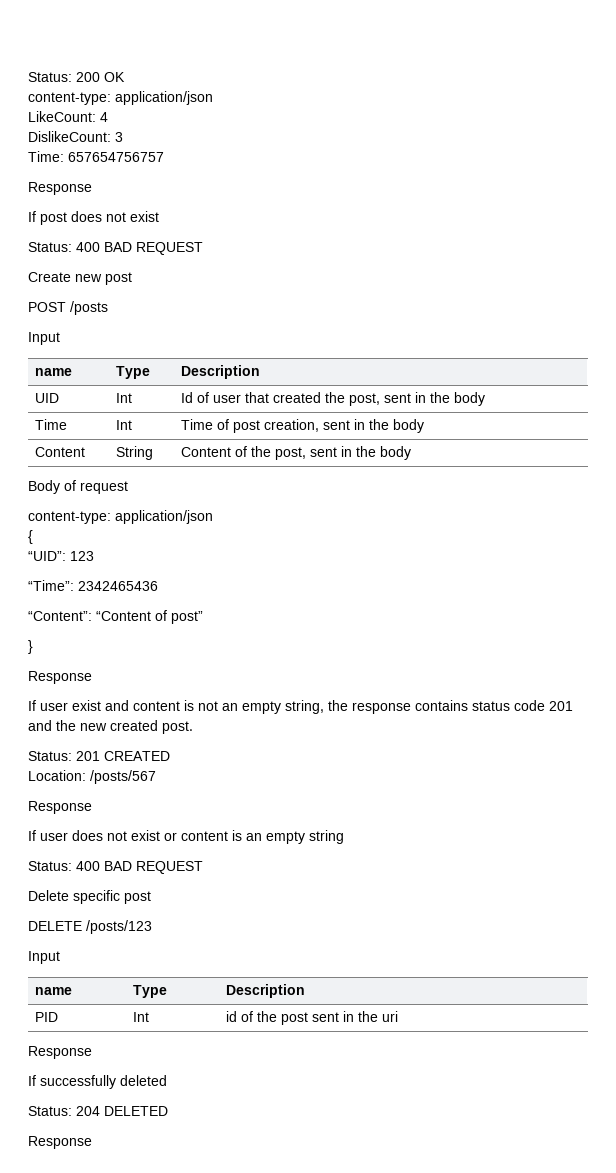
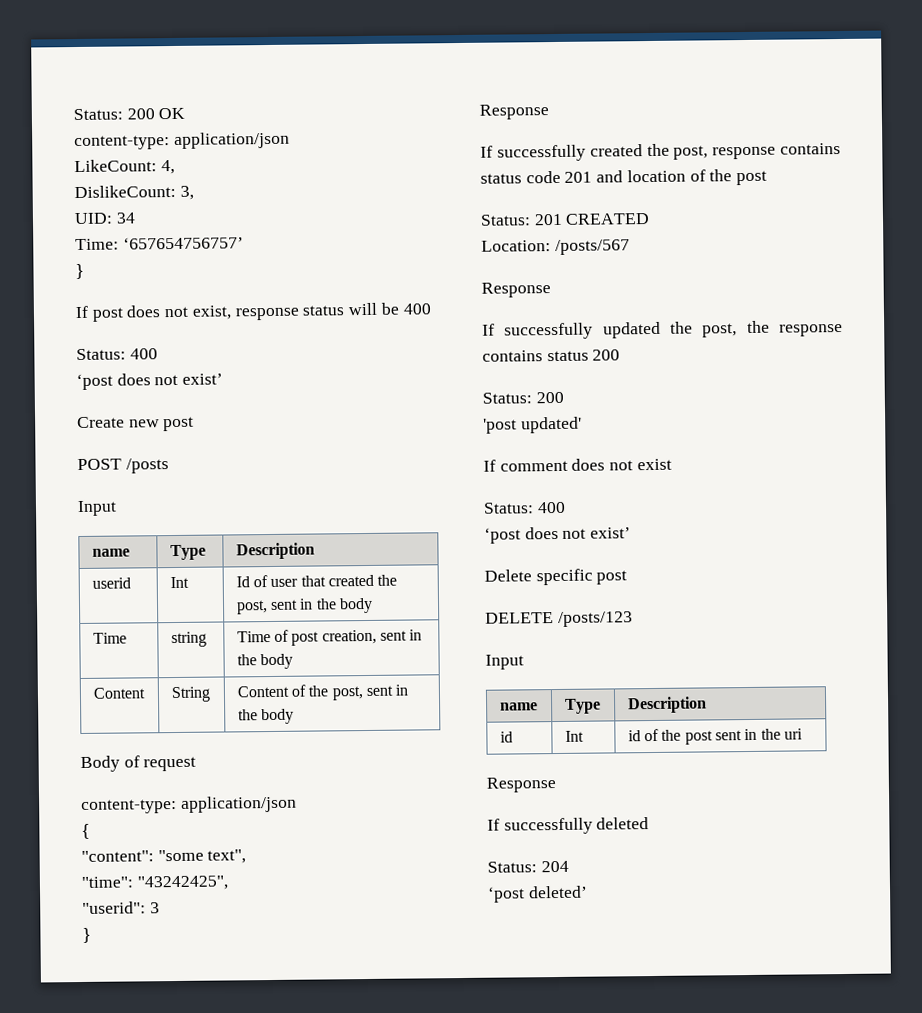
- LikeCount: 4
+ LikeCount: 4,
- DislikeCount: 3
+ DislikeCount: 3,
+ UID: 34
- Time: 657654756757
- Response
+ Time: ‘657654756757’
+ }
- If post does not exist
- Status: 400 BAD REQUEST
+ If post does not exist, response status will be 400
+ Status: 400
+ ‘post does not exist’
- UID | Int | Id of user that created the post, sent in the body
+ userid | Int | Id of user that created the post, sent in the body
- Time | Int | Time of post creation, sent in the body
+ Time | string | Time of post creation, sent in the body
- “UID”: 123
- “Time”: 2342465436
- “Content”: “Content of post”
+ "content": "some text",
+ "time": "43242425",
+ "userid": 3
  }
  Response
- If user exist and content is not an empty string, the response contains status code 201 and the new created post.
+ If successfully created the post, response contains status code 201 and location of the post
- If user does not exist or content is an empty string
- Status: 400 BAD REQUEST
+ If successfully updated the post, the response contains status 200
+ Status: 200
+ 'post updated'
+ If comment does not exist
+ Status: 400
+ ‘post does not exist’
- PID | Int | id of the post sent in the uri
+ id | Int | id of the post sent in the uri
- Status: 204 DELETED
- Response
+ Status: 204
+ ‘post deleted’

